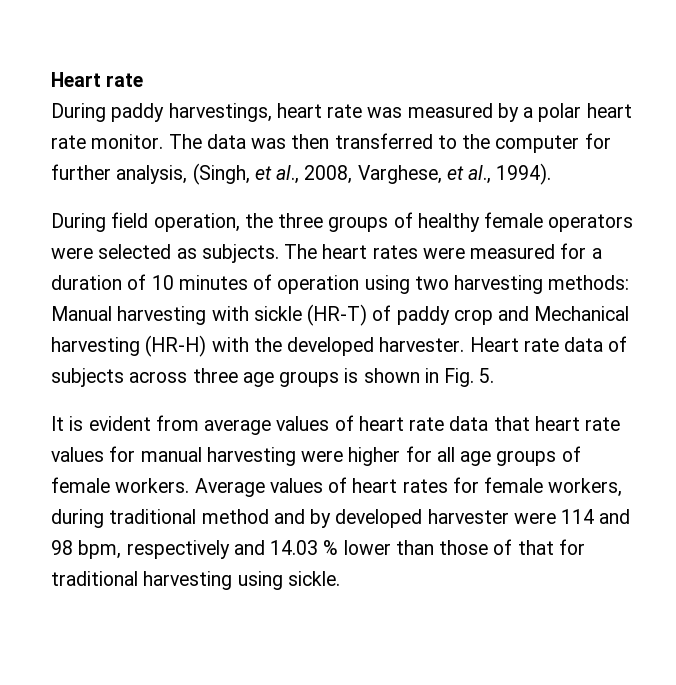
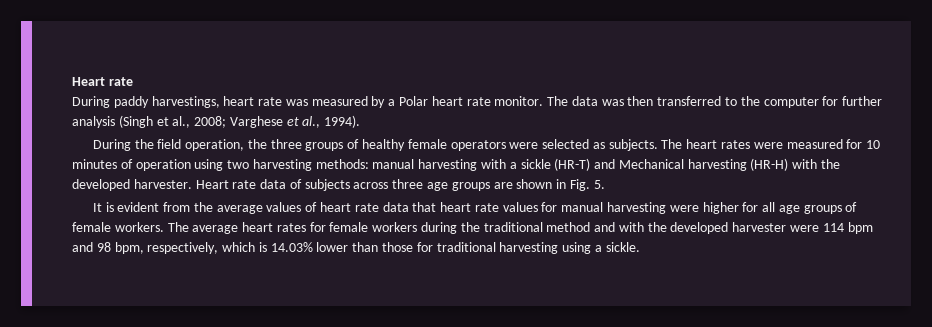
- During paddy harvestings, heart rate was measured by a polar heart rate monitor.
+ During paddy harvestings, heart rate was measured by a Polar heart rate monitor.
- The data was then transferred to the computer for further analysis, (Singh, et al., 2008, Varghese, et al., 1994).
+ The data was then transferred to the computer for further analysis (Singh et al., 2008; Varghese et al., 1994).
- During field operation, the three groups of healthy female operators were selected as subjects.
+ During the field operation, the three groups of healthy female operators were selected as subjects.
- The heart rates were measured for a duration of 10 minutes of operation using two harvesting methods: Manual harvesting with sickle (HR-T) of paddy crop and Mechanical harvesting (HR-H) with the developed harvester.
+ The heart rates were measured for 10 minutes of operation using two harvesting methods: manual harvesting with a sickle (HR-T) and Mechanical harvesting (HR-H) with the developed harvester.
- Heart rate data of subjects across three age groups is shown in Fig. 5.
+ Heart rate data of subjects across three age groups are shown in Fig. 5.
- It is evident from average values of heart rate data that heart rate values for manual harvesting were higher for all age groups of female workers.
+ It is evident from the average values of heart rate data that heart rate values for manual harvesting were higher for all age groups of female workers.
- Average values of heart rates for female workers, during traditional method and by developed harvester were 114 and 98 bpm, respectively and 14.03 % lower than those of that for traditional harvesting using sickle.
+ The average heart rates for female workers during the traditional method and with the developed harvester were 114 bpm and 98 bpm, respectively, which is 14.03% lower than those for traditional harvesting using a sickle.

